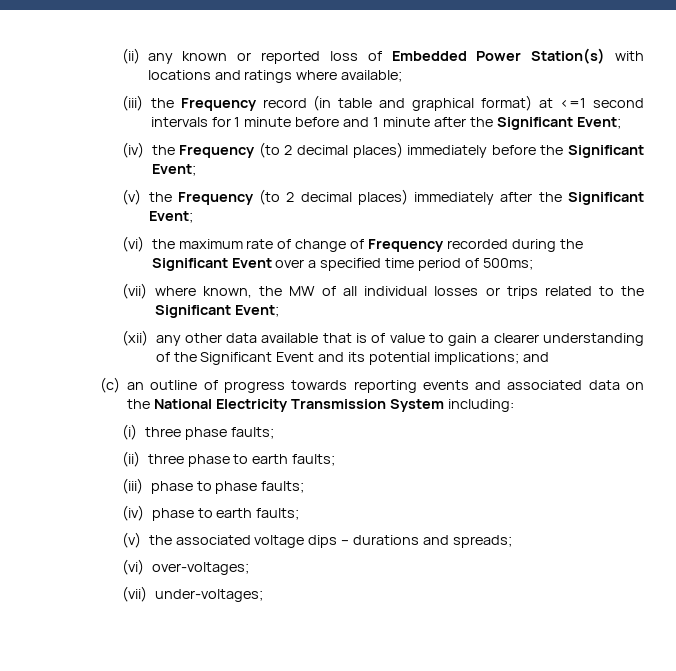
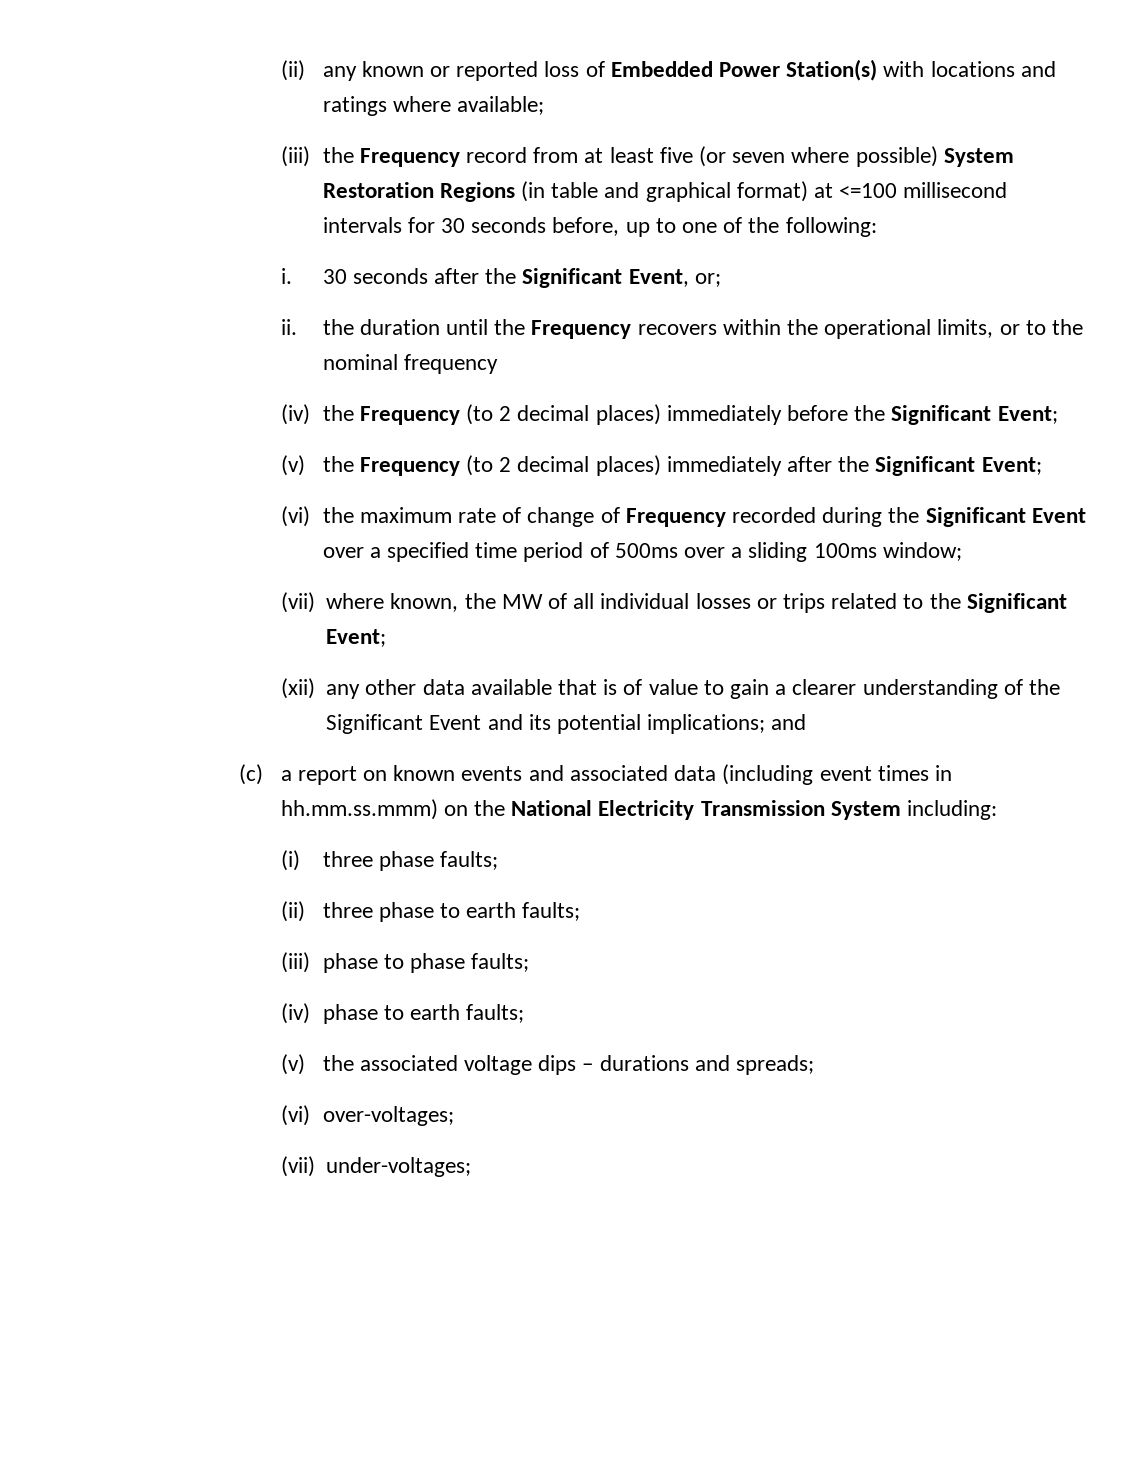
- (iii) the Frequency record (in table and graphical format) at <=1 second intervals for 1 minute before and 1 minute after the Significant Event;
+ (iii) the Frequency record from at least five (or seven where possible) System Restoration Regions (in table and graphical format) at <=100 millisecond intervals for 30 seconds before, up to one of the following:
+ i. 30 seconds after the Significant Event, or;
+ ii. the duration until the Frequency recovers within the operational limits, or to the nominal frequency
- (vi) the maximum rate of change of Frequency recorded during the Significant Event over a specified time period of 500ms;
+ (vi) the maximum rate of change of Frequency recorded during the Significant Event over a specified time period of 500ms over a sliding 100ms window;
- (c) an outline of progress towards reporting events and associated data on the National Electricity Transmission System including:
+ (c) a report on known events and associated data (including event times in hh.mm.ss.mmm) on the National Electricity Transmission System including:

